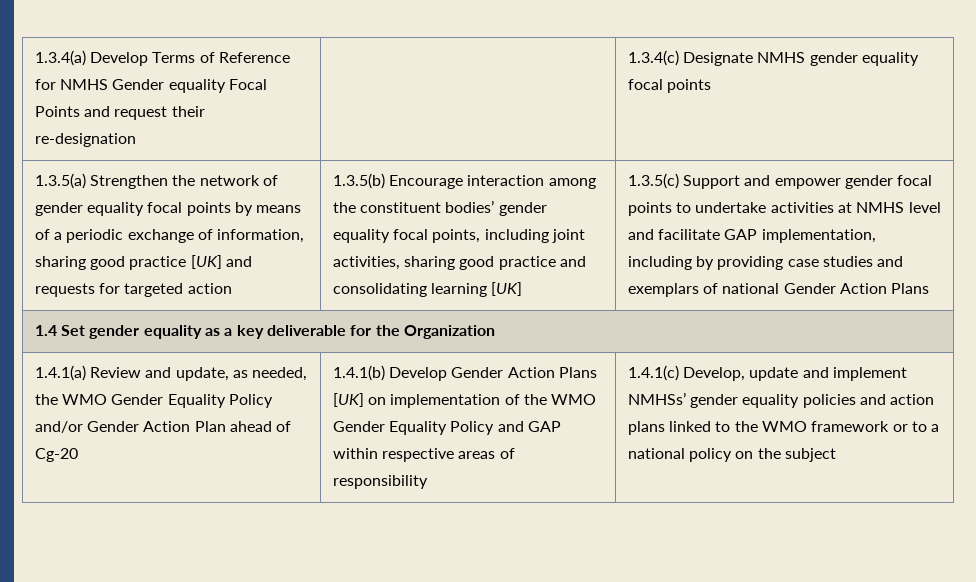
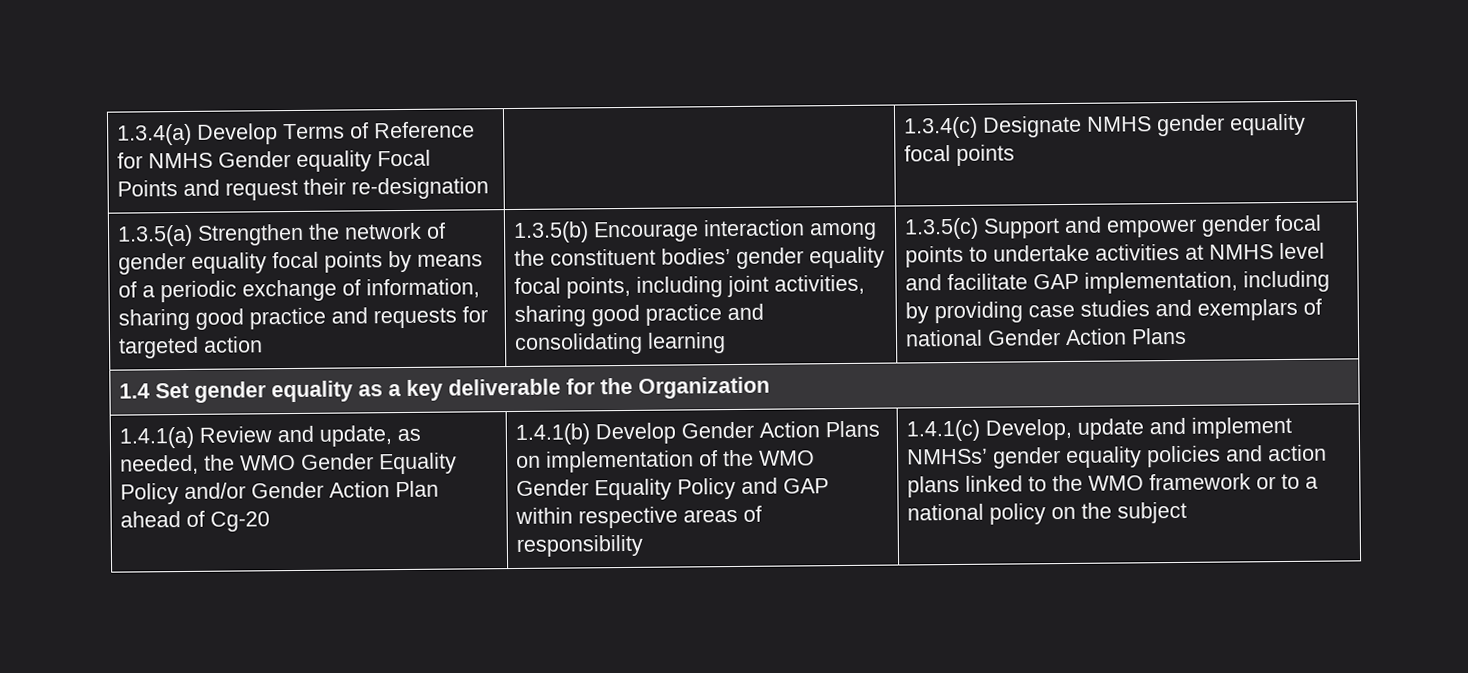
- 1.3.5(a) Strengthen the network of gender equality focal points by means of a periodic exchange of information, sharing good practice [UK] and requests for targeted action
+ 1.3.5(a) Strengthen the network of gender equality focal points by means of a periodic exchange of information, sharing good practice and requests for targeted action
- 1.3.5(b) Encourage interaction among the constituent bodies’ gender equality focal points, including joint activities, sharing good practice and consolidating learning [UK]
+ 1.3.5(b) Encourage interaction among the constituent bodies’ gender equality focal points, including joint activities, sharing good practice and consolidating learning
- 1.4.1(b) Develop Gender Action Plans [UK] on implementation of the WMO Gender Equality Policy and GAP within respective areas of responsibility
+ 1.4.1(b) Develop Gender Action Plans on implementation of the WMO Gender Equality Policy and GAP within respective areas of responsibility

